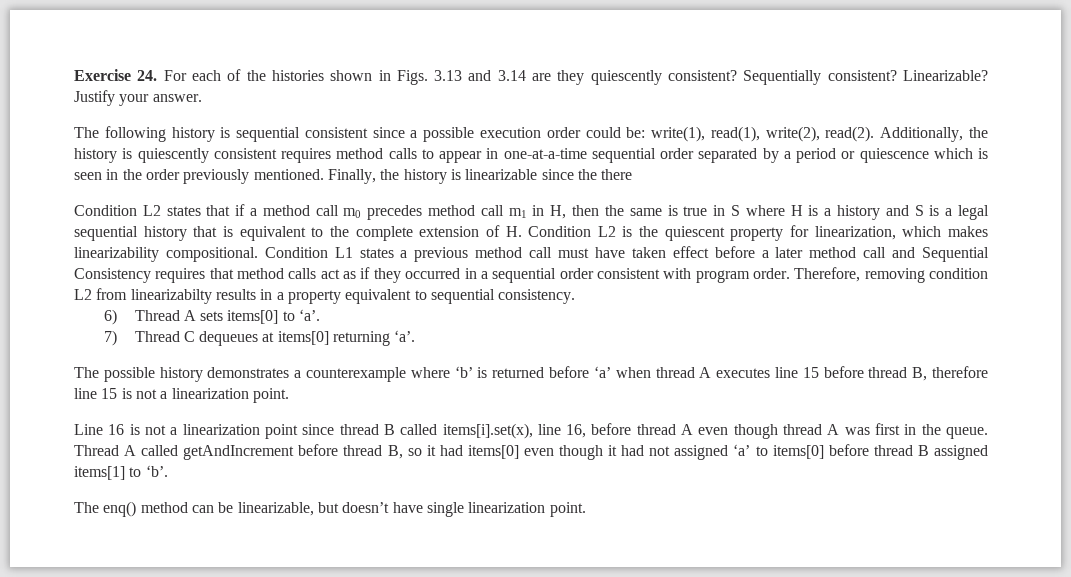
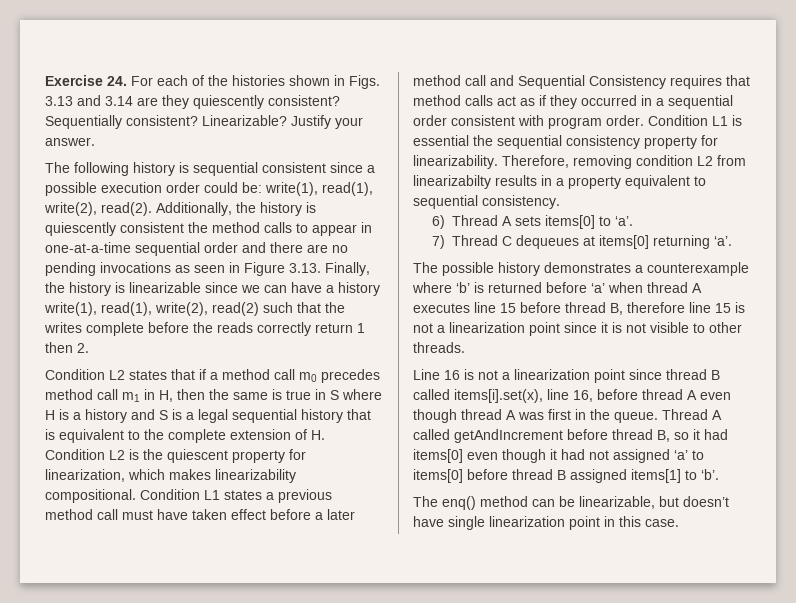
- Additionally, the history is quiescently consistent requires method calls to appear in one-at-a-time sequential order separated by a period or quiescence which is seen in the order previously mentioned. Finally, the history is linearizable since the there
+ Additionally, the history is quiescently consistent the method calls to appear in one-at-a-time sequential order and there are no pending invocations as seen in Figure 3.13. Finally, the history is linearizable since we can have a history write(1), read(1), write(2), read(2) such that the writes complete before the reads correctly return 1 then 2.
+ Condition L1 is essential the sequential consistency property for linearizability.
- The possible history demonstrates a counterexample where ‘b’ is returned before ‘a’ when thread A executes line 15 before thread B, therefore line 15 is not a linearization point.
+ The possible history demonstrates a counterexample where ‘b’ is returned before ‘a’ when thread A executes line 15 before thread B, therefore line 15 is not a linearization point since it is not visible to other threads.
- The enq() method can be linearizable, but doesn’t have single linearization point.
+ The enq() method can be linearizable, but doesn’t have single linearization point in this case.

